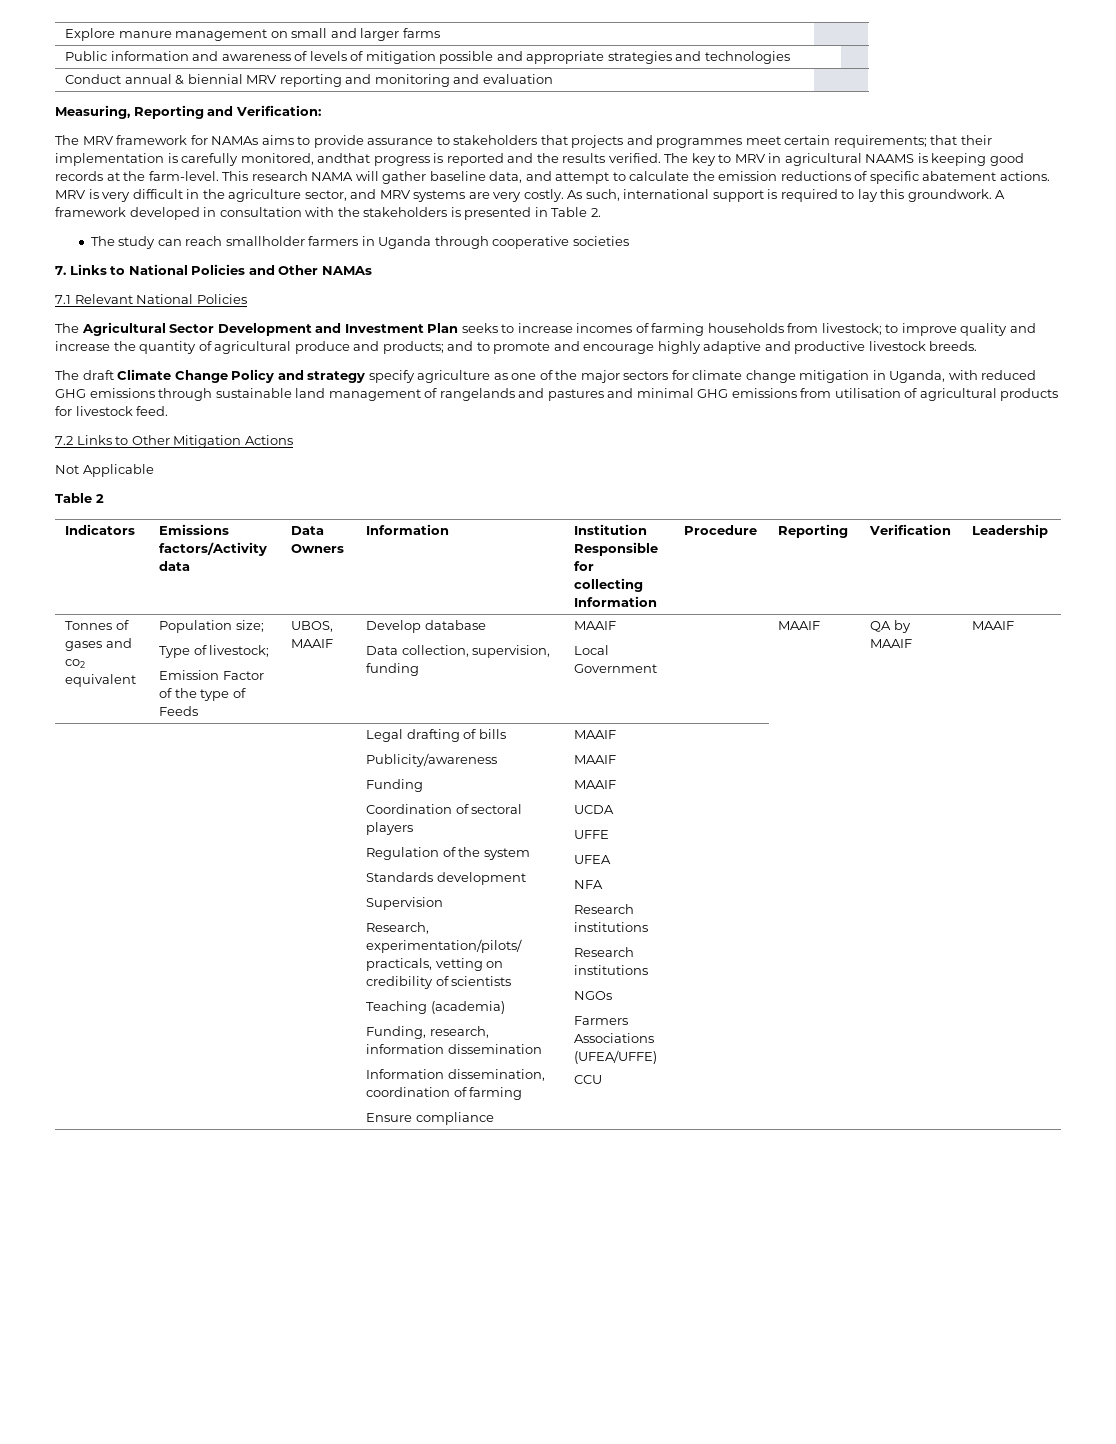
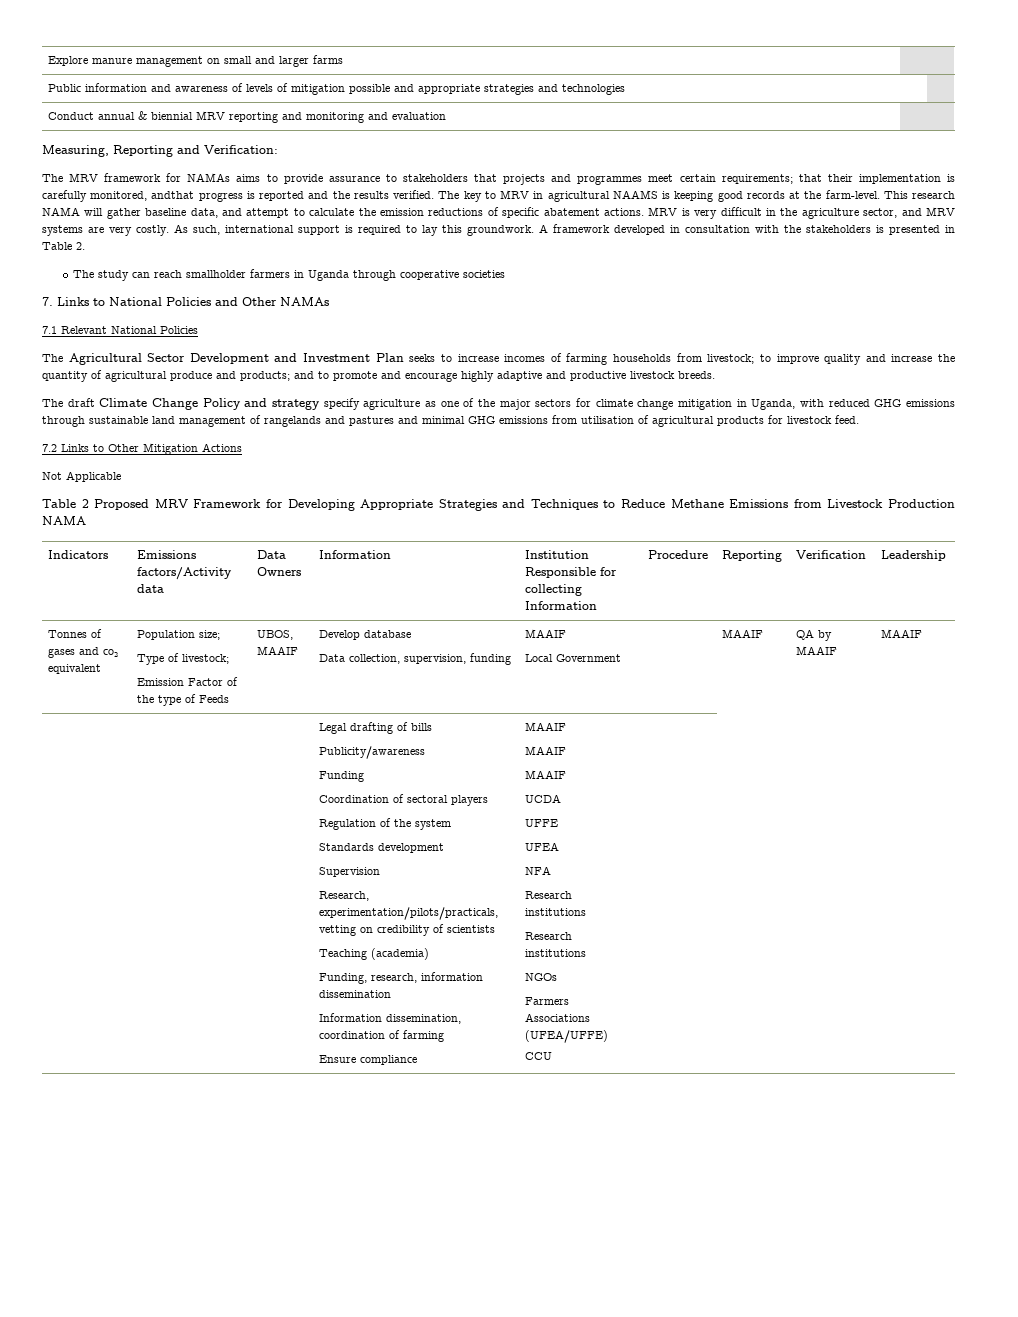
- Table 2
+ Table 2 Proposed MRV Framework for Developing Appropriate Strategies and Techniques to Reduce Methane Emissions from Livestock Production NAMA

